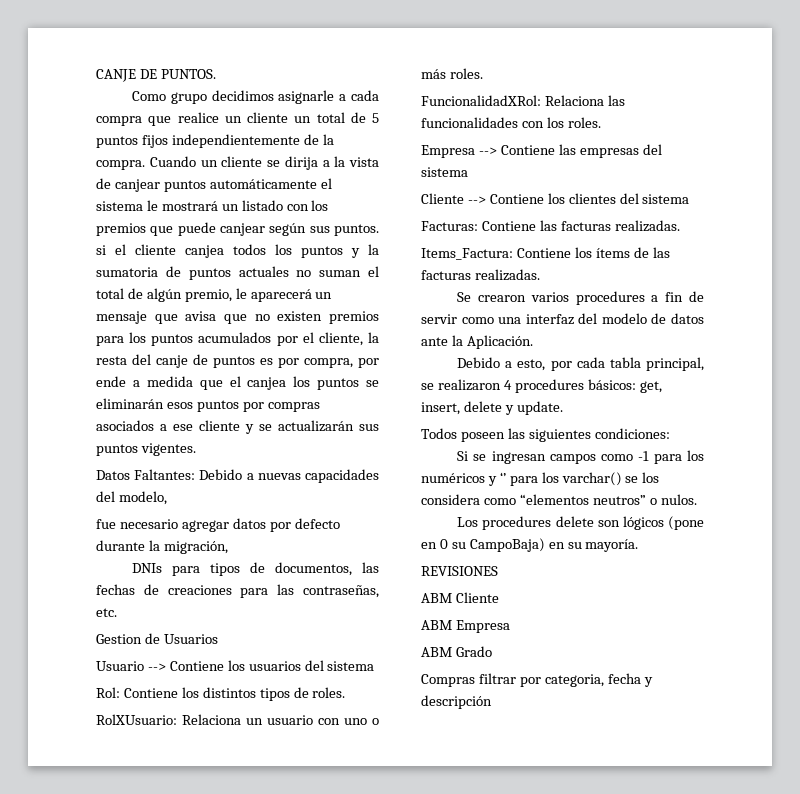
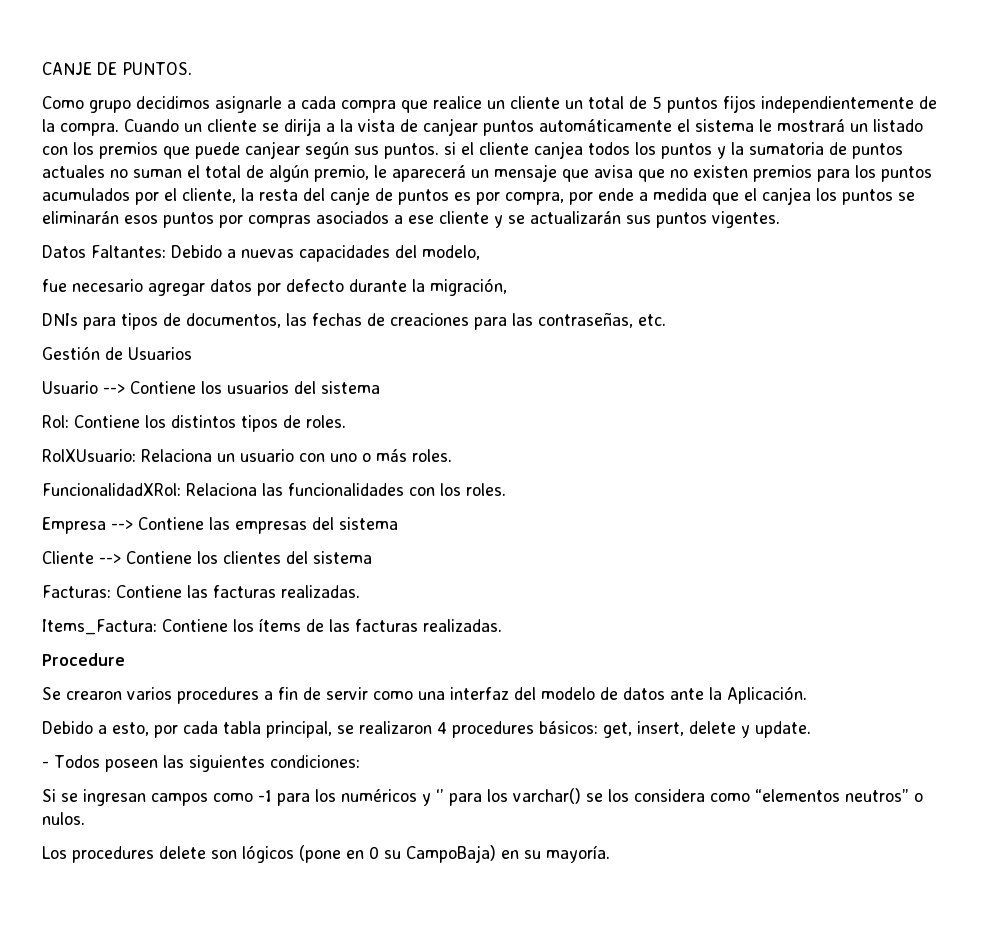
- Gestion de Usuarios
+ Gestión de Usuarios
+ Procedure
- Todos poseen las siguientes condiciones:
+ - Todos poseen las siguientes condiciones:
- REVISIONES
- ABM Cliente
- ABM Empresa
- ABM Grado
- Compras filtrar por categoria, fecha y descripción

